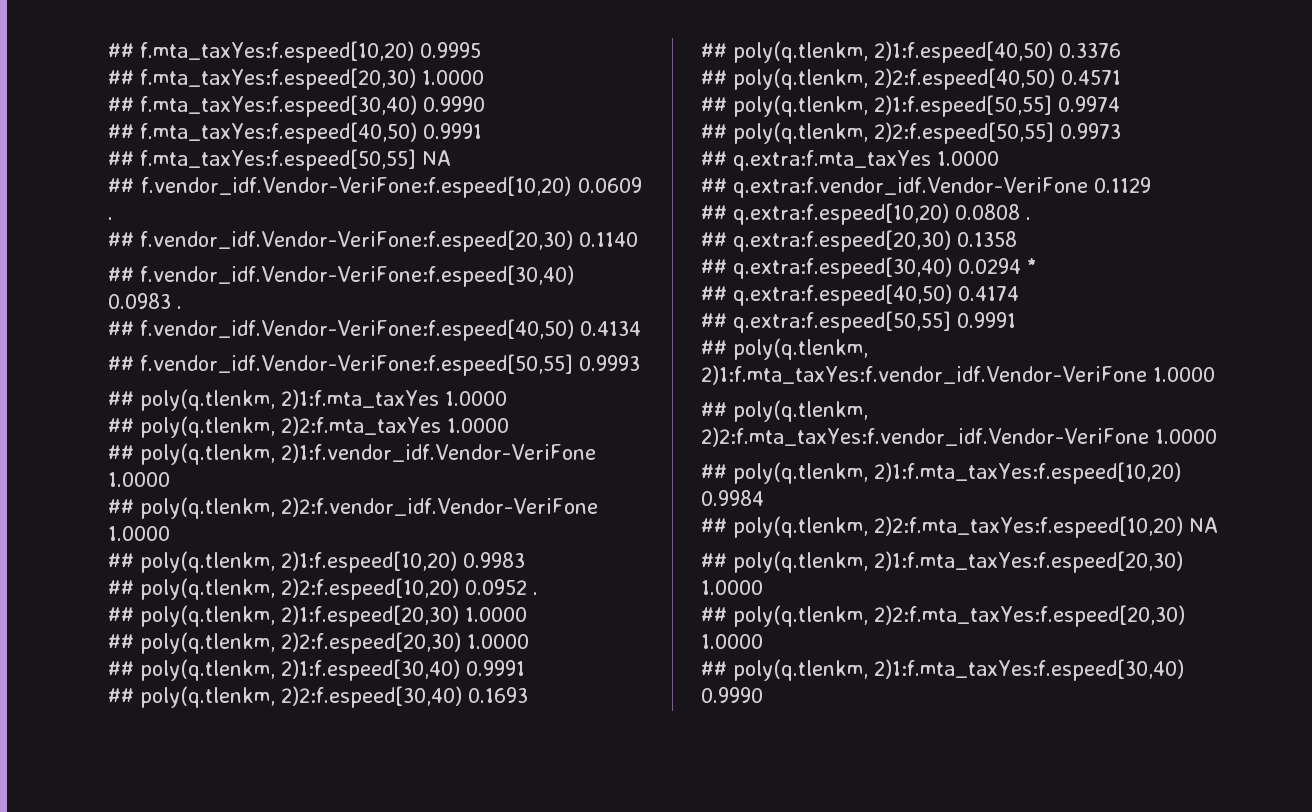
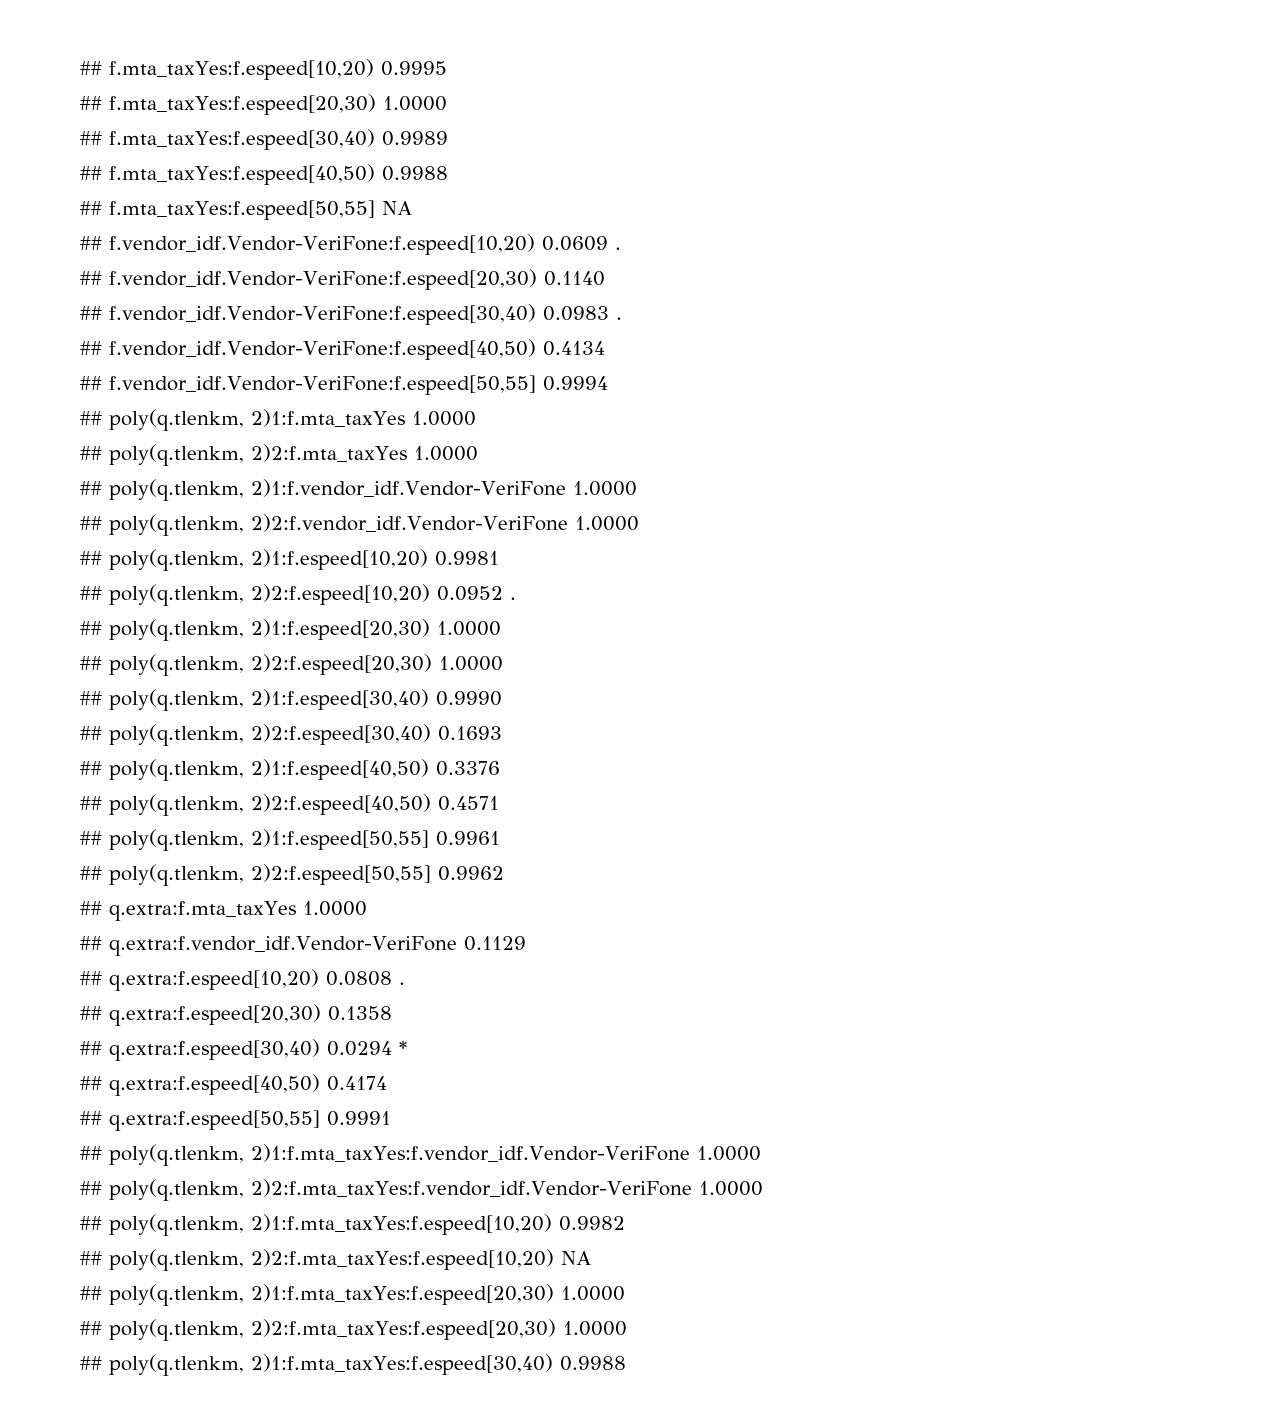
- ## f.mta_taxYes:f.espeed[30,40) 0.9990
+ ## f.mta_taxYes:f.espeed[30,40) 0.9989
- ## f.mta_taxYes:f.espeed[40,50) 0.9991
+ ## f.mta_taxYes:f.espeed[40,50) 0.9988
- ## f.vendor_idf.Vendor-VeriFone:f.espeed[50,55] 0.9993
+ ## f.vendor_idf.Vendor-VeriFone:f.espeed[50,55] 0.9994
- ## poly(q.tlenkm, 2)1:f.espeed[10,20) 0.9983
+ ## poly(q.tlenkm, 2)1:f.espeed[10,20) 0.9981
- ## poly(q.tlenkm, 2)1:f.espeed[30,40) 0.9991
+ ## poly(q.tlenkm, 2)1:f.espeed[30,40) 0.9990
- ## poly(q.tlenkm, 2)1:f.espeed[50,55] 0.9974
+ ## poly(q.tlenkm, 2)1:f.espeed[50,55] 0.9961
- ## poly(q.tlenkm, 2)2:f.espeed[50,55] 0.9973
+ ## poly(q.tlenkm, 2)2:f.espeed[50,55] 0.9962
- ## poly(q.tlenkm, 2)1:f.mta_taxYes:f.espeed[10,20) 0.9984
+ ## poly(q.tlenkm, 2)1:f.mta_taxYes:f.espeed[10,20) 0.9982
- ## poly(q.tlenkm, 2)1:f.mta_taxYes:f.espeed[30,40) 0.9990
+ ## poly(q.tlenkm, 2)1:f.mta_taxYes:f.espeed[30,40) 0.9988

